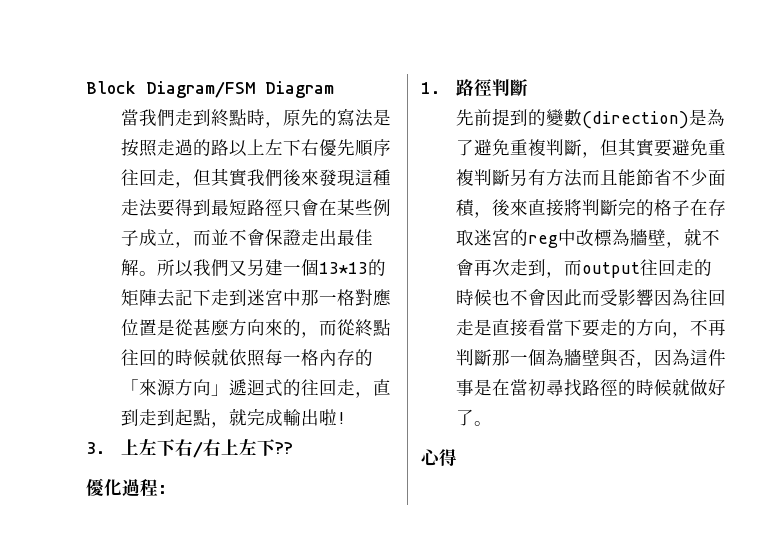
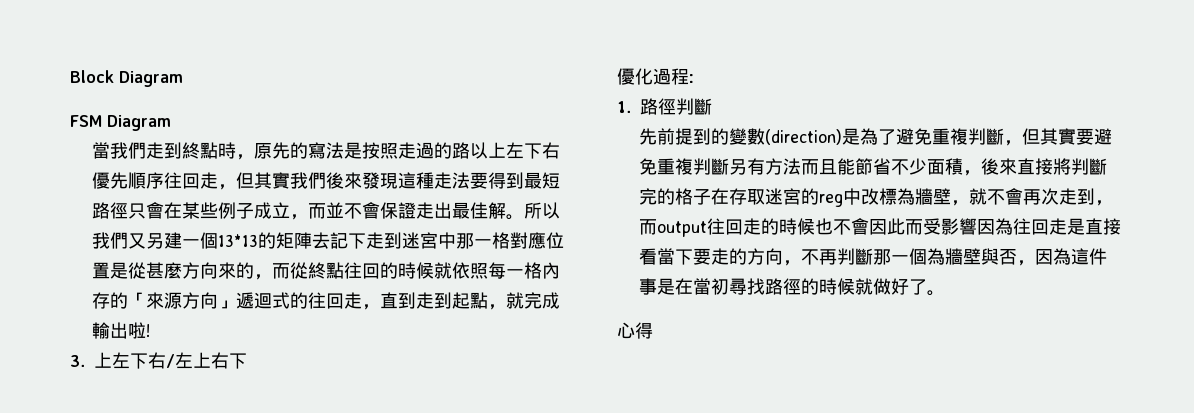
- Block Diagram/FSM Diagram
+ Block Diagram
+ FSM Diagram
- 3.上左下右/右上左下??
+ 3.上左下右/左上右下

